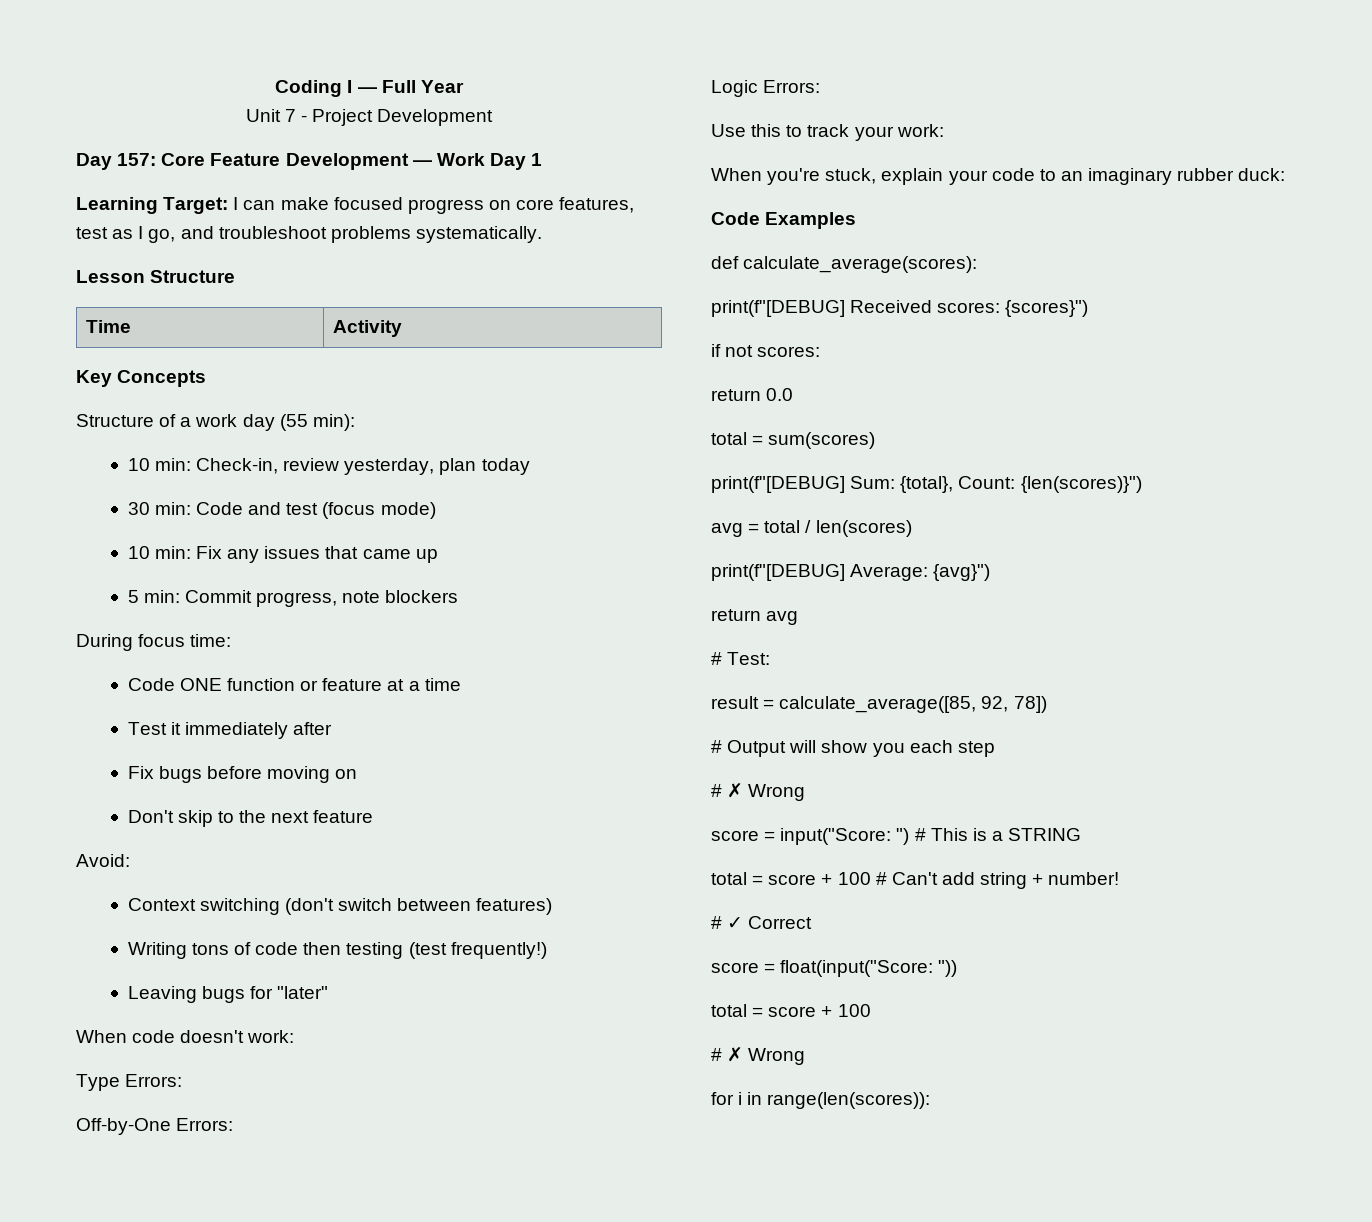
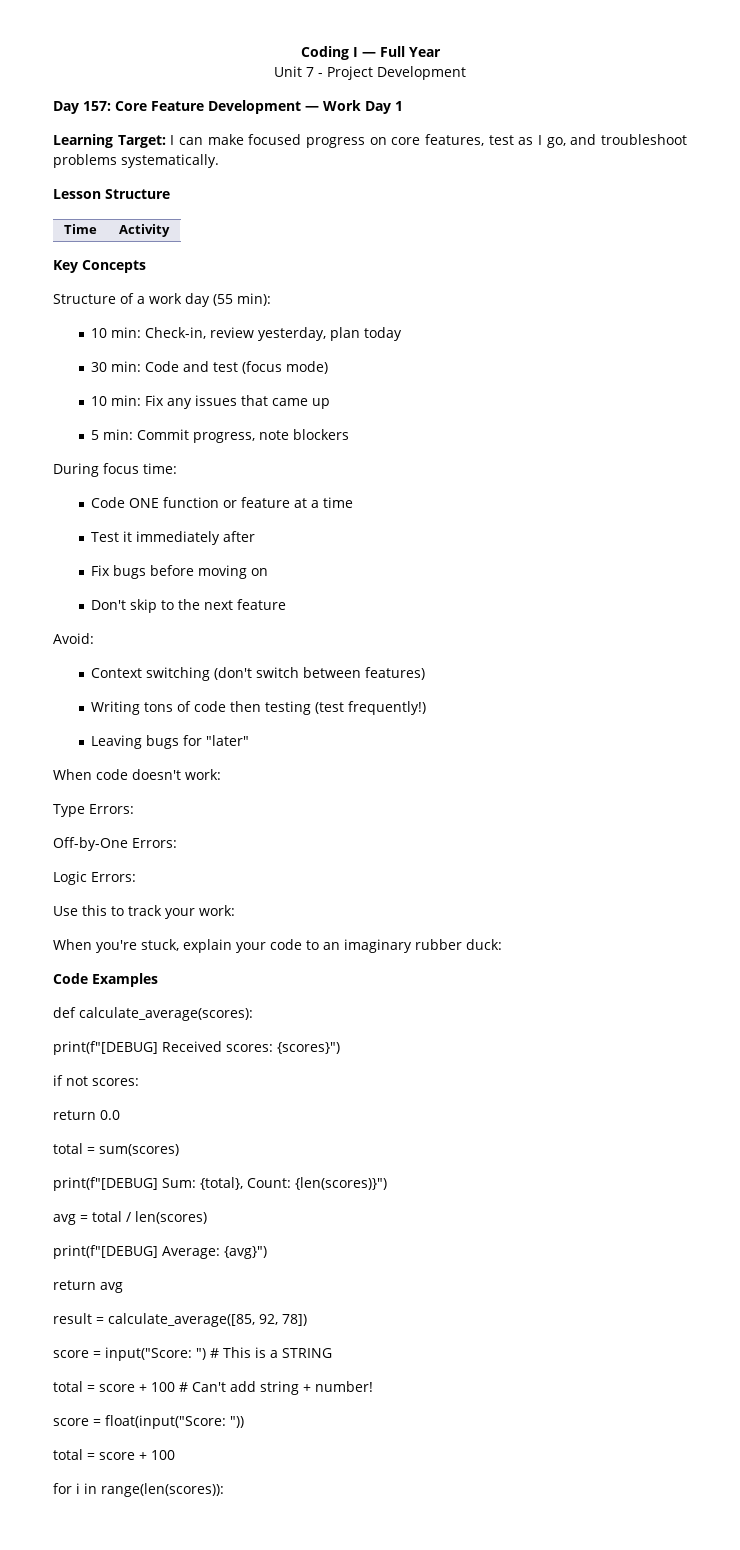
- # Test:
- # Output will show you each step
- # ✗ Wrong
- # ✓ Correct
  score = float(input("Score: "))
  total = score + 100
- # ✗ Wrong

